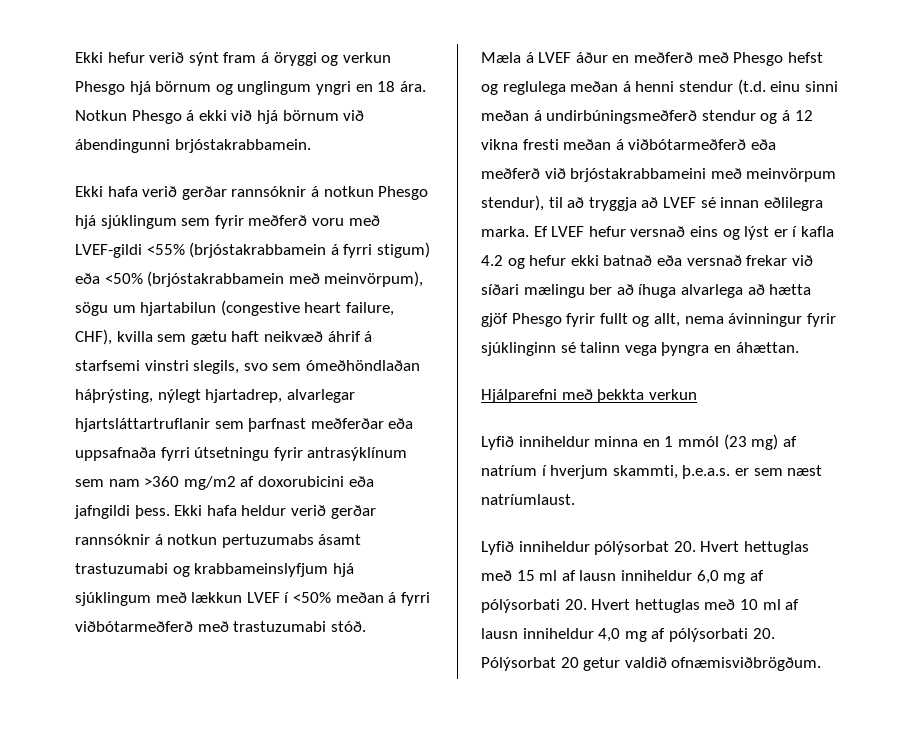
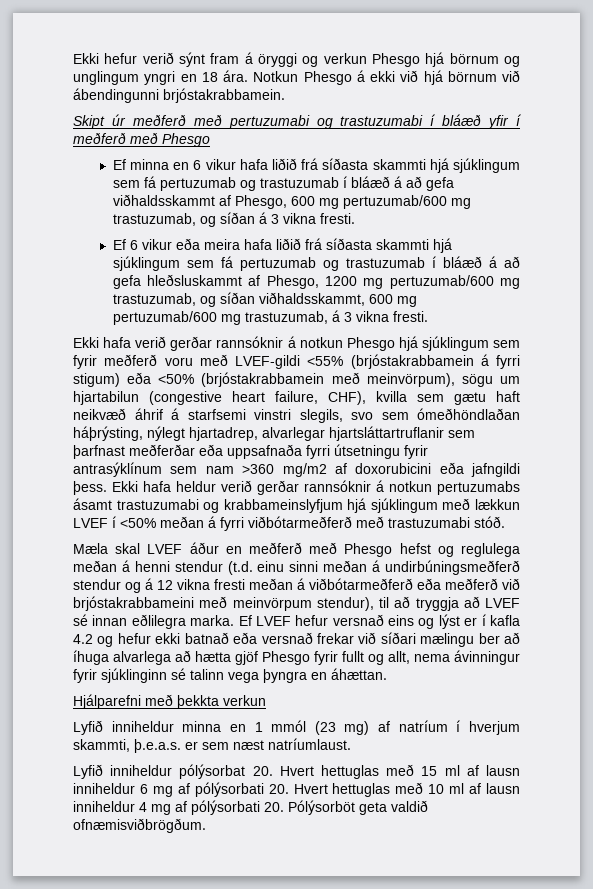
+ Skipt úr meðferð með pertuzumabi og trastuzumabi í bláæð yfir í meðferð með Phesgo
+ Ef minna en 6 vikur hafa liðið frá síðasta skammti hjá sjúklingum sem fá pertuzumab og trastuzumab í bláæð á að gefa viðhaldsskammt af Phesgo, 600 mg pertuzumab/600 mg trastuzumab, og síðan á 3 vikna fresti.
+ Ef 6 vikur eða meira hafa liðið frá síðasta skammti hjá sjúklingum sem fá pertuzumab og trastuzumab í bláæð á að gefa hleðsluskammt af Phesgo, 1200 mg pertuzumab/600 mg trastuzumab, og síðan viðhaldsskammt, 600 mg pertuzumab/600 mg trastuzumab, á 3 vikna fresti.
- Mæla á LVEF áður en meðferð með Phesgo hefst og reglulega meðan á henni stendur (t.d. einu sinni meðan á undirbúningsmeðferð stendur og á 12 vikna fresti meðan á viðbótarmeðferð eða meðferð við brjóstakrabbameini með meinvörpum stendur), til að tryggja að LVEF sé innan eðlilegra marka.
+ Mæla skal LVEF áður en meðferð með Phesgo hefst og reglulega meðan á henni stendur (t.d. einu sinni meðan á undirbúningsmeðferð stendur og á 12 vikna fresti meðan á viðbótarmeðferð eða meðferð við brjóstakrabbameini með meinvörpum stendur), til að tryggja að LVEF sé innan eðlilegra marka.
- Lyfið inniheldur pólýsorbat 20. Hvert hettuglas með 15 ml af lausn inniheldur 6,0 mg af pólýsorbati 20. Hvert hettuglas með 10 ml af lausn inniheldur 4,0 mg af pólýsorbati 20. Pólýsorbat 20 getur valdið ofnæmisviðbrögðum.
+ Lyfið inniheldur pólýsorbat 20. Hvert hettuglas með 15 ml af lausn inniheldur 6 mg af pólýsorbati 20. Hvert hettuglas með 10 ml af lausn inniheldur 4 mg af pólýsorbati 20. Pólýsorböt geta valdið ofnæmisviðbrögðum.

